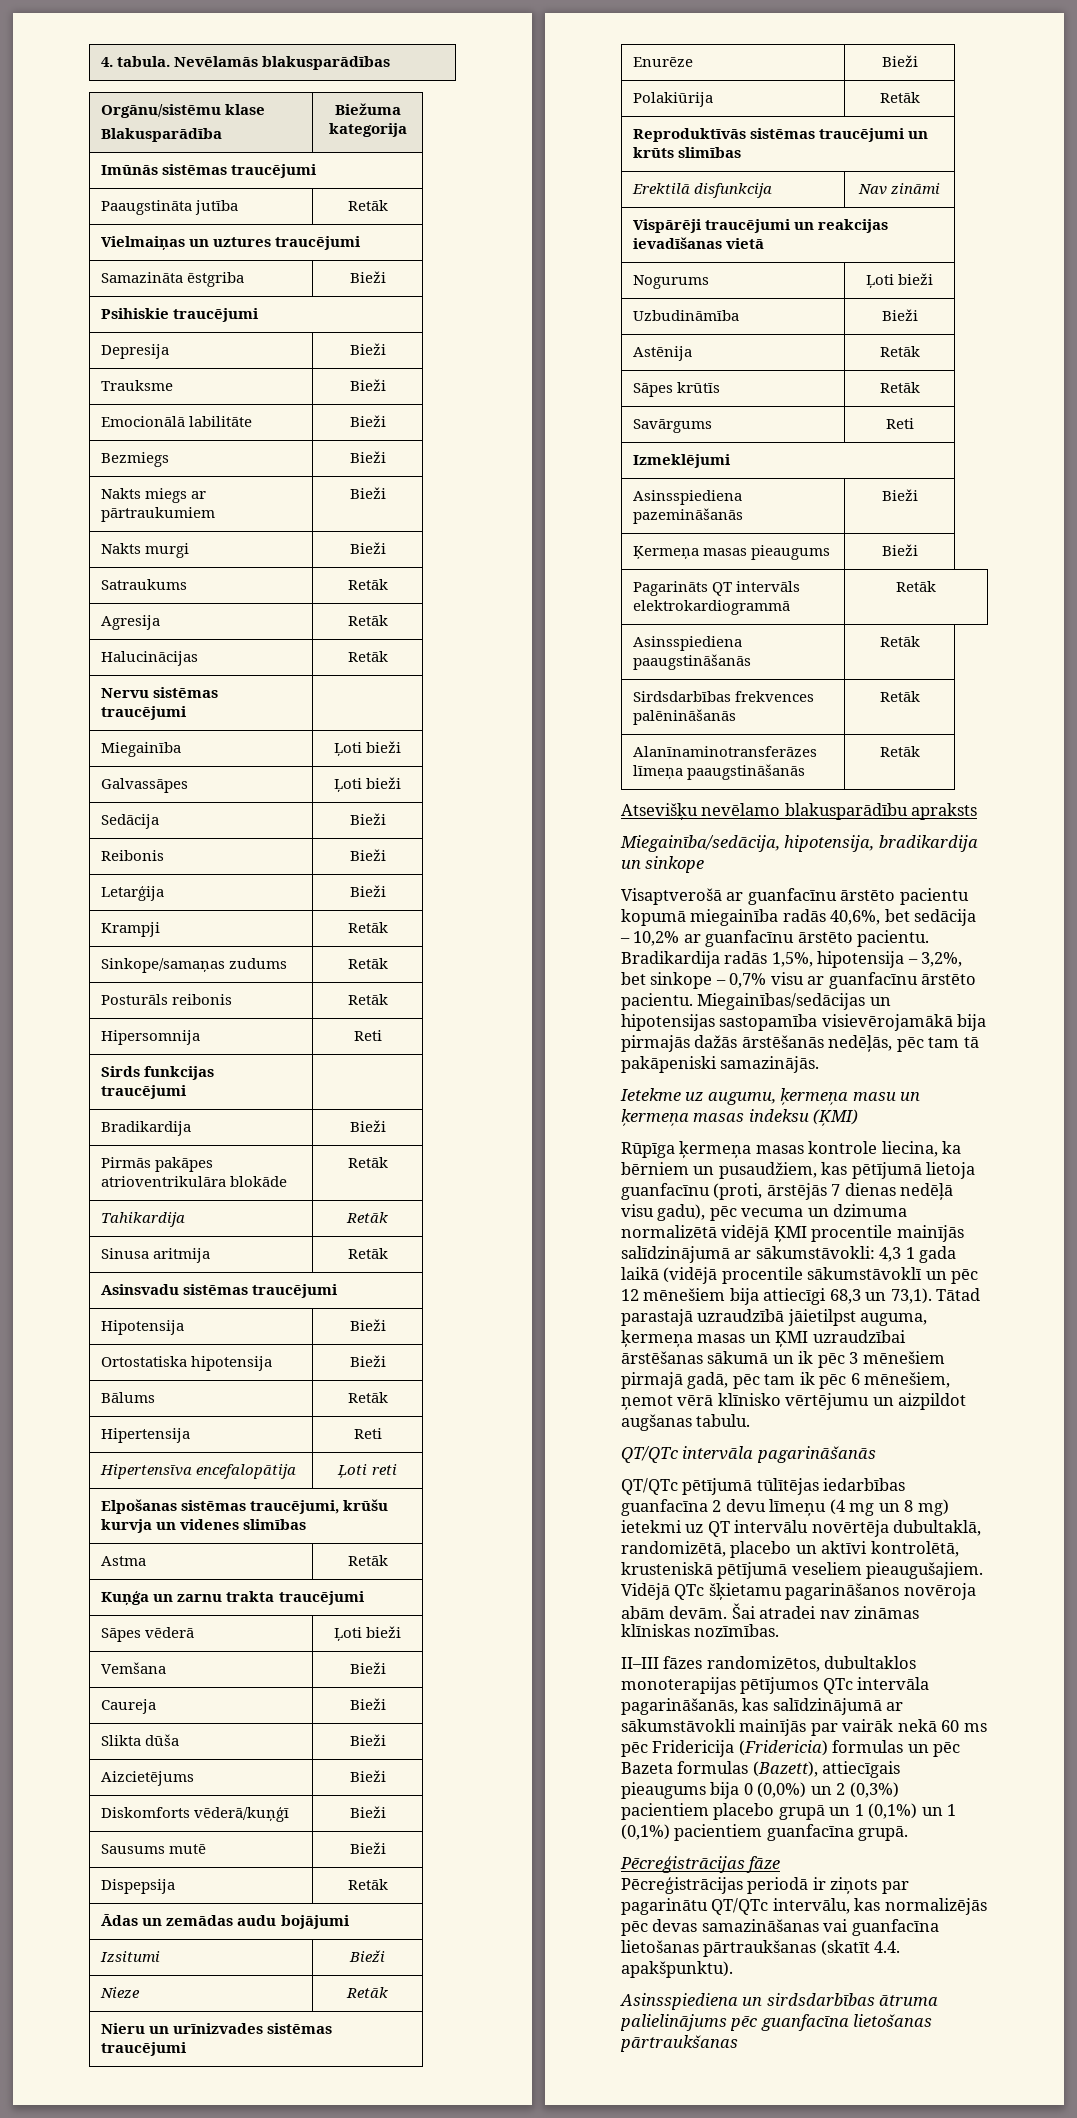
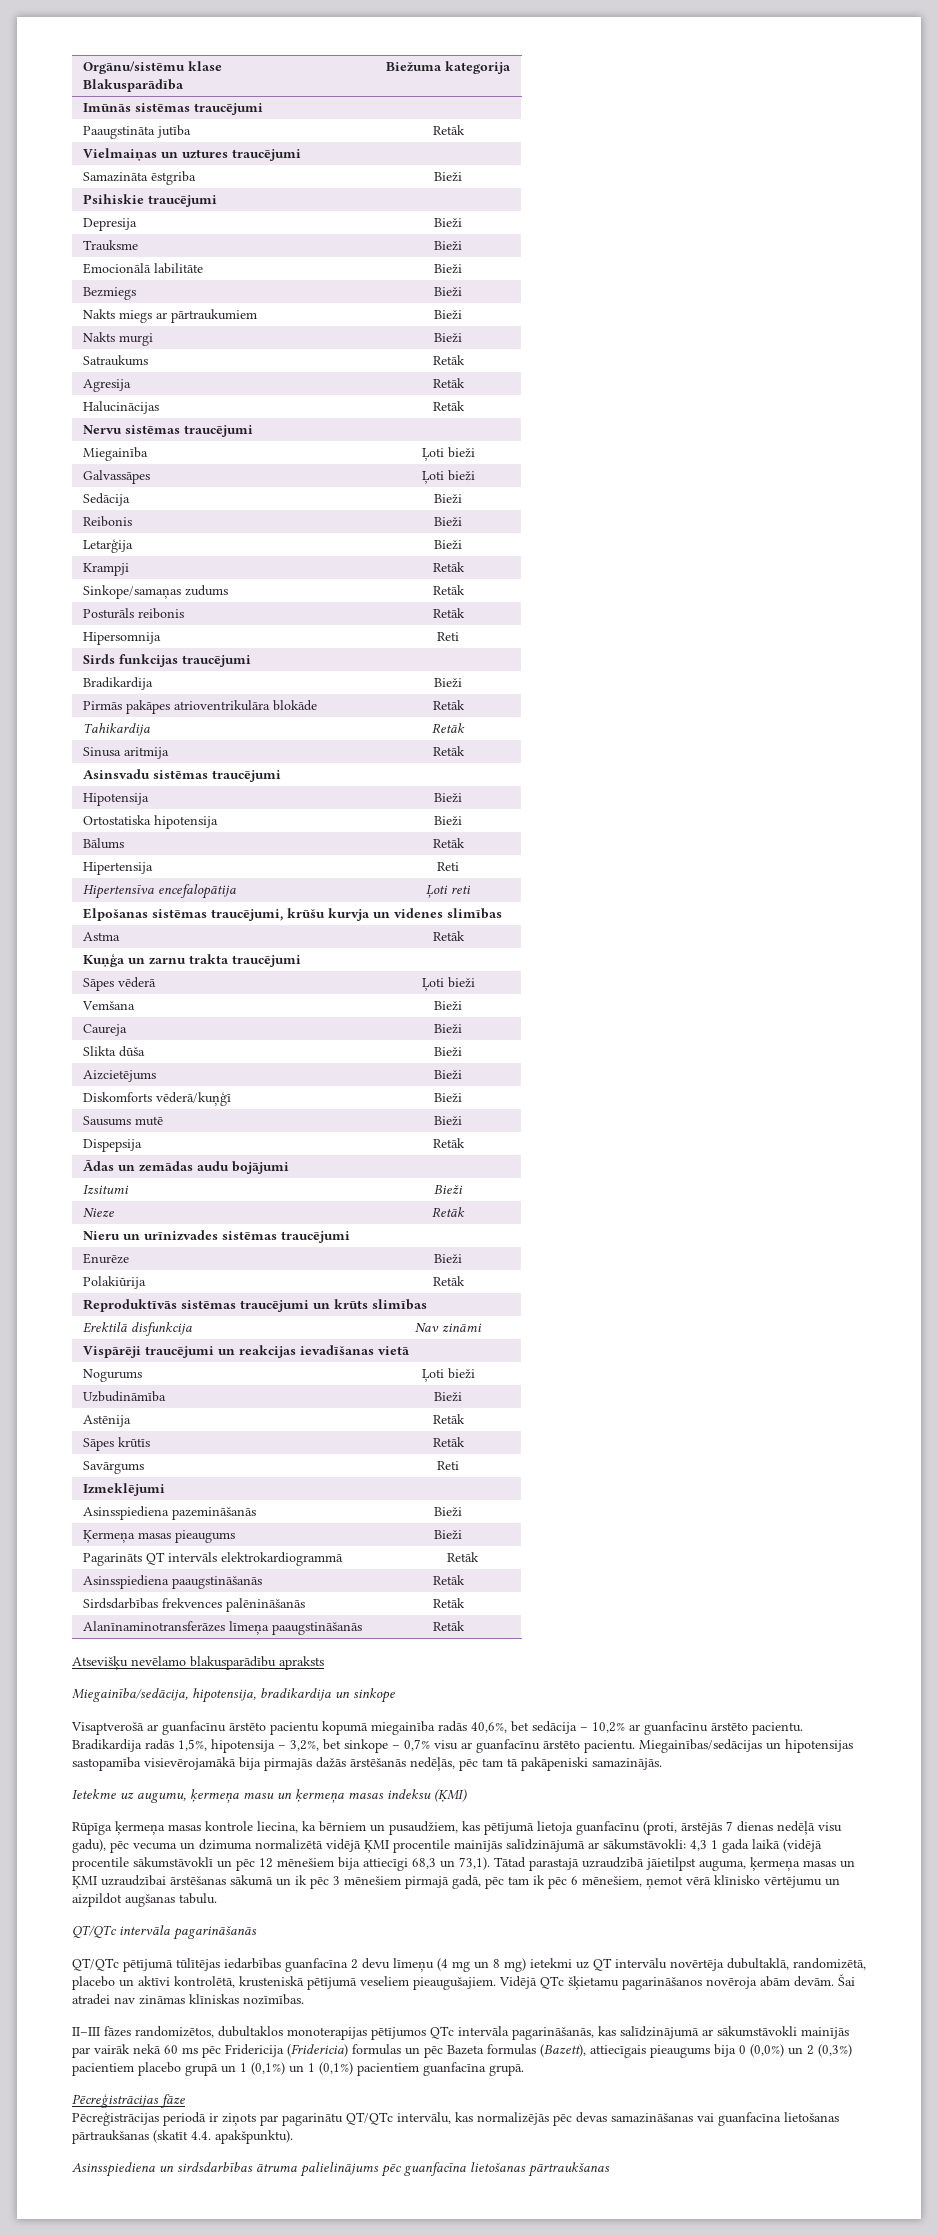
- 4. tabula. Nevēlamās blakusparādības

